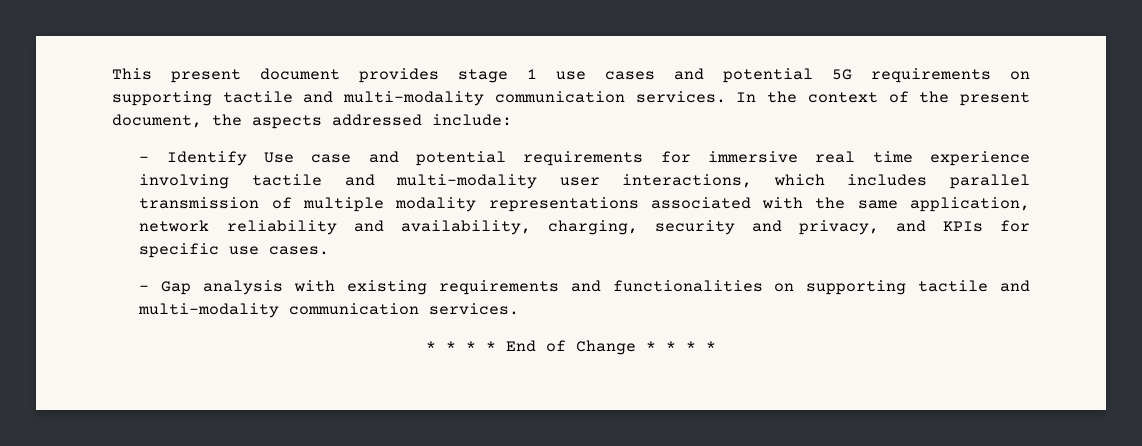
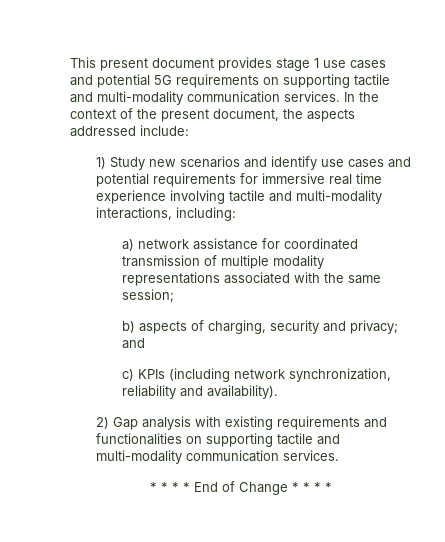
- - Identify Use case and potential requirements for immersive real time experience involving tactile and multi-modality user interactions, which includes parallel transmission of multiple modality representations associated with the same application, network reliability and availability, charging, security and privacy, and KPIs for specific use cases.
- - Gap analysis with existing requirements and functionalities on supporting tactile and multi-modality communication services.
+ 1) Study new scenarios and identify use cases and potential requirements for immersive real time experience involving tactile and multi-modality interactions, including:
+ a) network assistance for coordinated transmission of multiple modality representations associated with the same session;
+ b) aspects of charging, security and privacy; and
+ c) KPIs (including network synchronization, reliability and availability).
+ 2) Gap analysis with existing requirements and functionalities on supporting tactile and multi-modality communication services.

